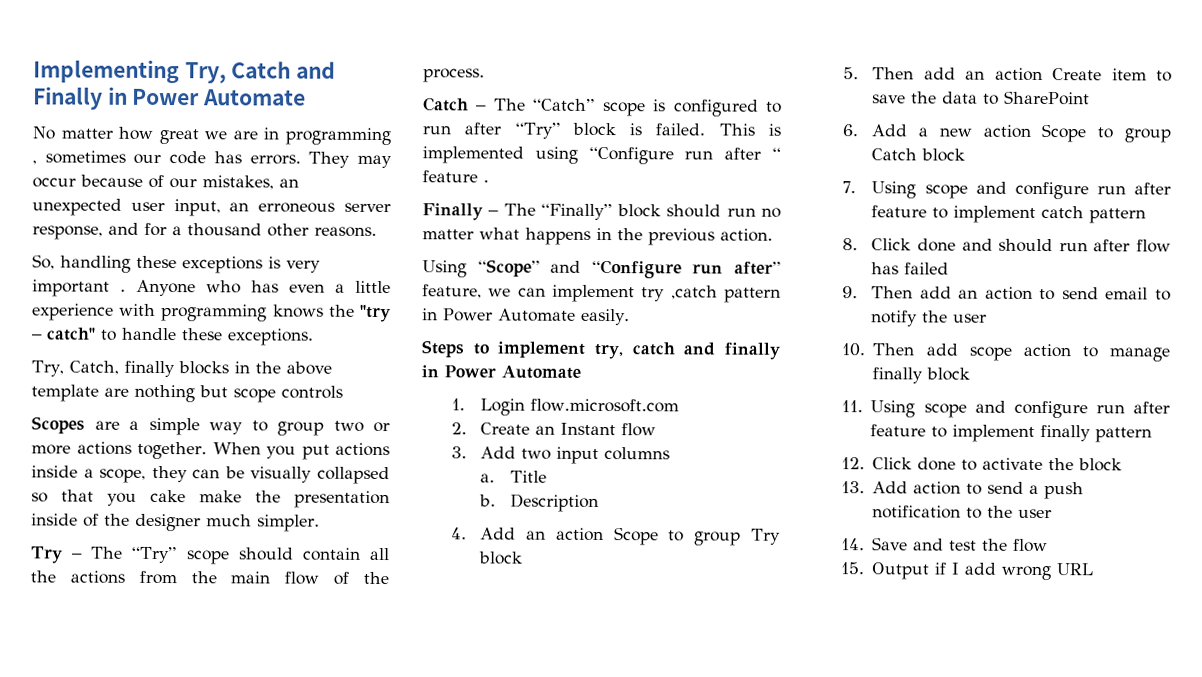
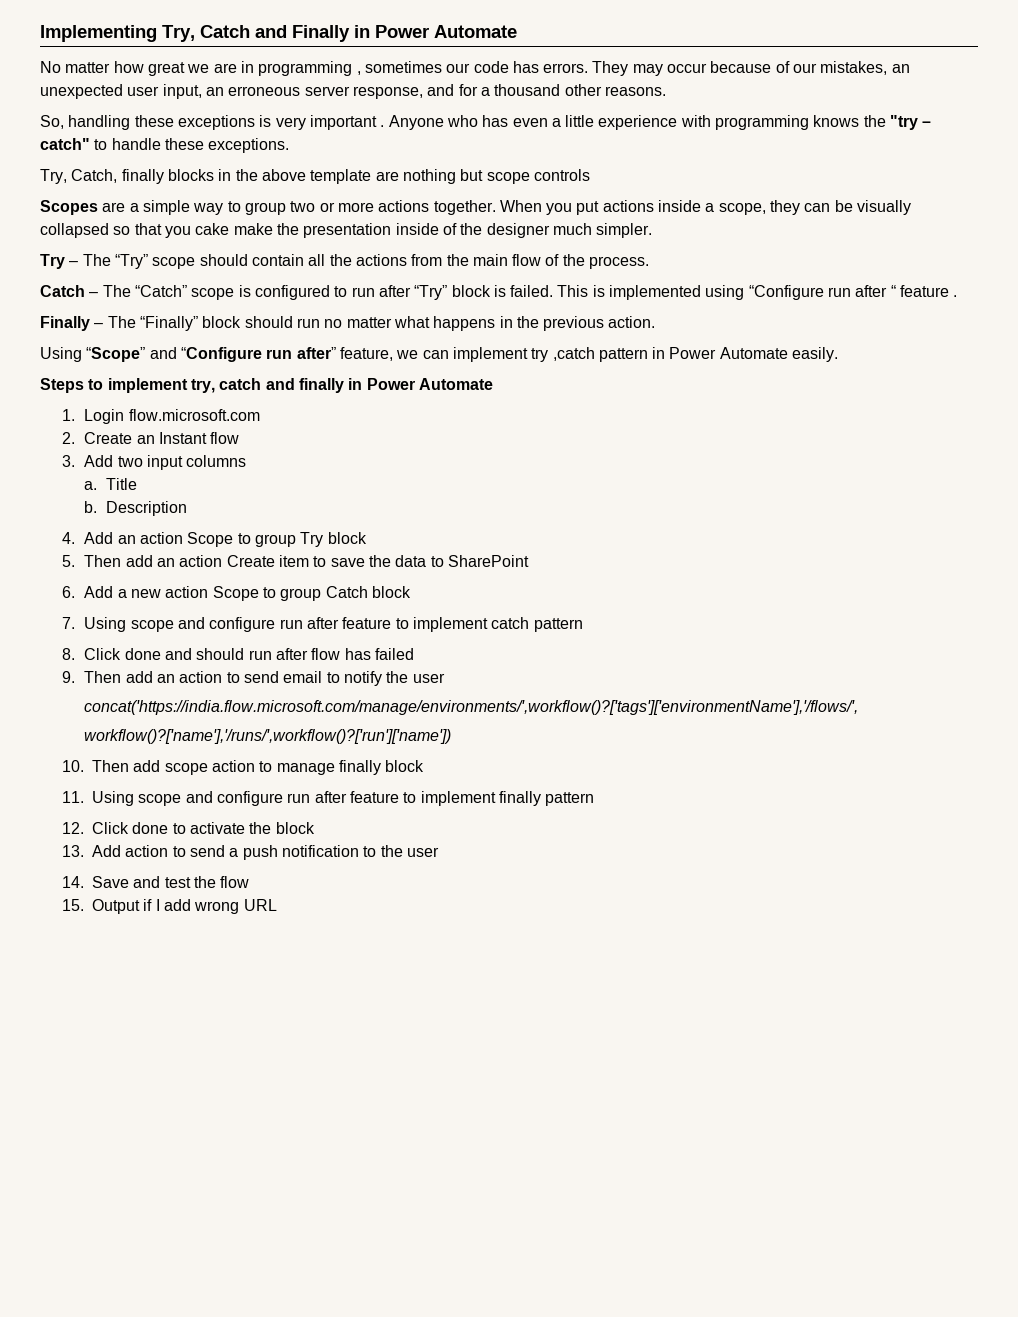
+ concat('https://india.flow.microsoft.com/manage/environments/',workflow()?['tags']['environmentName'],'/flows/',
+ workflow()?['name'],'/runs/',workflow()?['run']['name'])

